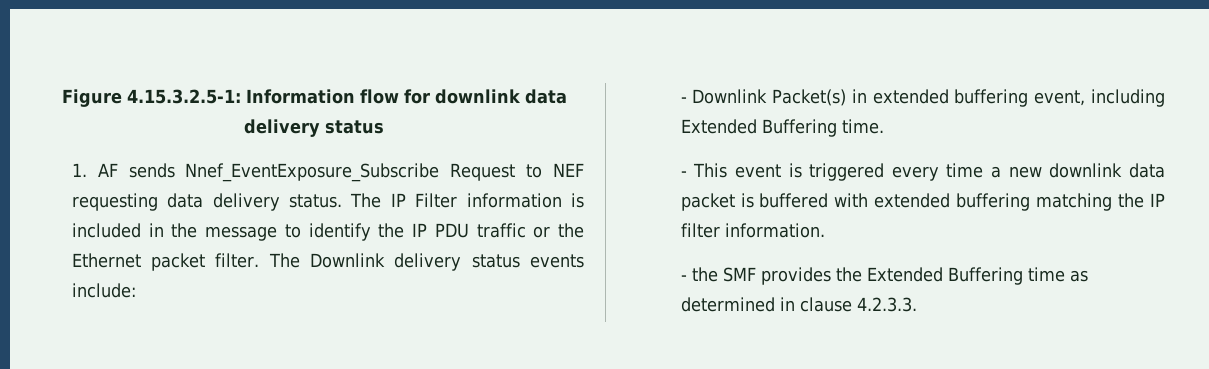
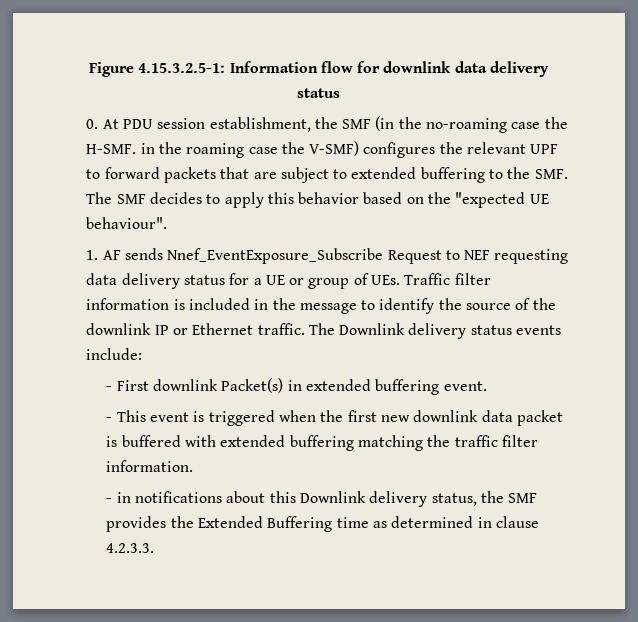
+ 0. At PDU session establishment, the SMF (in the no-roaming case the H-SMF. in the roaming case the V-SMF) configures the relevant UPF to forward packets that are subject to extended buffering to the SMF. The SMF decides to apply this behavior based on the "expected UE behaviour".
- 1. AF sends Nnef_EventExposure_Subscribe Request to NEF requesting data delivery status. The IP Filter information is included in the message to identify the IP PDU traffic or the Ethernet packet filter.
+ 1. AF sends Nnef_EventExposure_Subscribe Request to NEF requesting data delivery status for a UE or group of UEs. Traffic filter information is included in the message to identify the source of the downlink IP or Ethernet traffic.
- - Downlink Packet(s) in extended buffering event, including Extended Buffering time.
+ - First downlink Packet(s) in extended buffering event.
- - This event is triggered every time a new downlink data packet is buffered with extended buffering matching the IP filter information.
+ - This event is triggered when the first new downlink data packet is buffered with extended buffering matching the traffic filter information.
- - the SMF provides the Extended Buffering time as determined in clause 4.2.3.3.
+ - in notifications about this Downlink delivery status, the SMF provides the Extended Buffering time as determined in clause 4.2.3.3.

